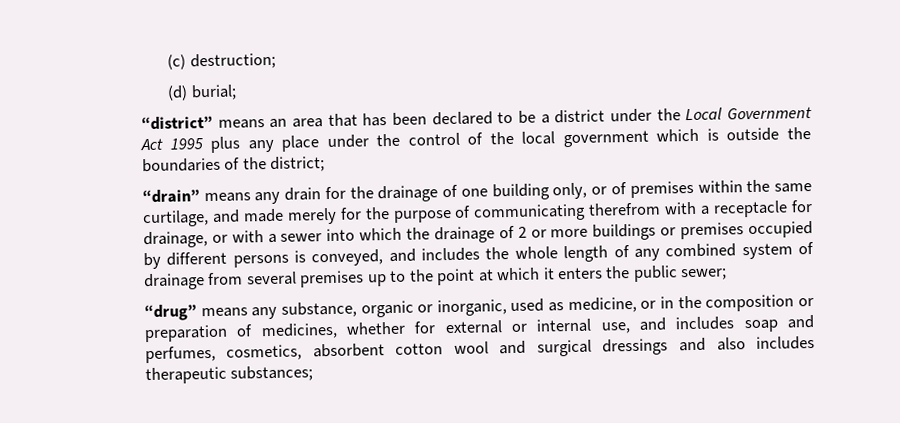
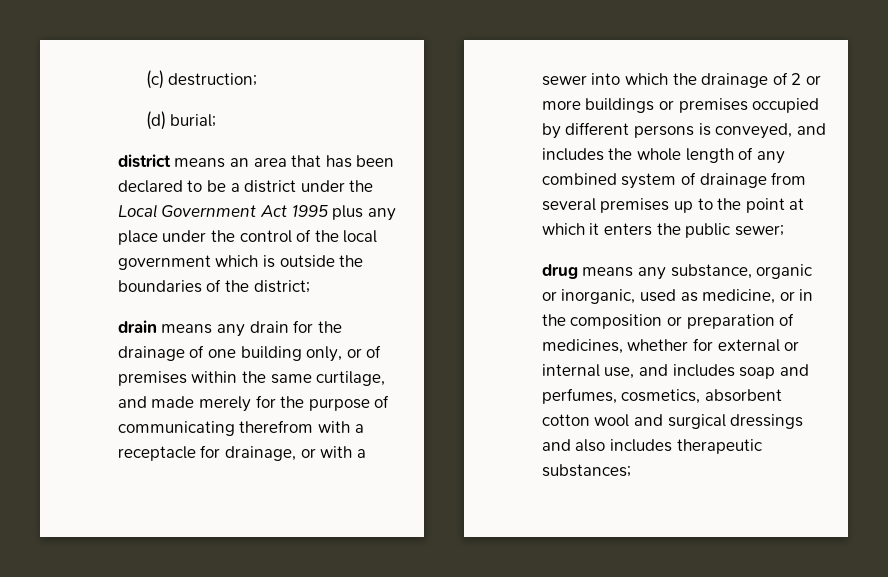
- “district” means an area that has been declared to be a district under the Local Government Act 1995 plus any place under the control of the local government which is outside the boundaries of the district;
+ district means an area that has been declared to be a district under the Local Government Act 1995 plus any place under the control of the local government which is outside the boundaries of the district;
- “drain” means any drain for the drainage of one building only, or of premises within the same curtilage, and made merely for the purpose of communicating therefrom with a receptacle for drainage, or with a sewer into which the drainage of 2 or more buildings or premises occupied by different persons is conveyed, and includes the whole length of any combined system of drainage from several premises up to the point at which it enters the public sewer;
+ drain means any drain for the drainage of one building only, or of premises within the same curtilage, and made merely for the purpose of communicating therefrom with a receptacle for drainage, or with a sewer into which the drainage of 2 or more buildings or premises occupied by different persons is conveyed, and includes the whole length of any combined system of drainage from several premises up to the point at which it enters the public sewer;
- “drug” means any substance, organic or inorganic, used as medicine, or in the composition or preparation of medicines, whether for external or internal use, and includes soap and perfumes, cosmetics, absorbent cotton wool and surgical dressings and also includes therapeutic substances;
+ drug means any substance, organic or inorganic, used as medicine, or in the composition or preparation of medicines, whether for external or internal use, and includes soap and perfumes, cosmetics, absorbent cotton wool and surgical dressings and also includes therapeutic substances;

